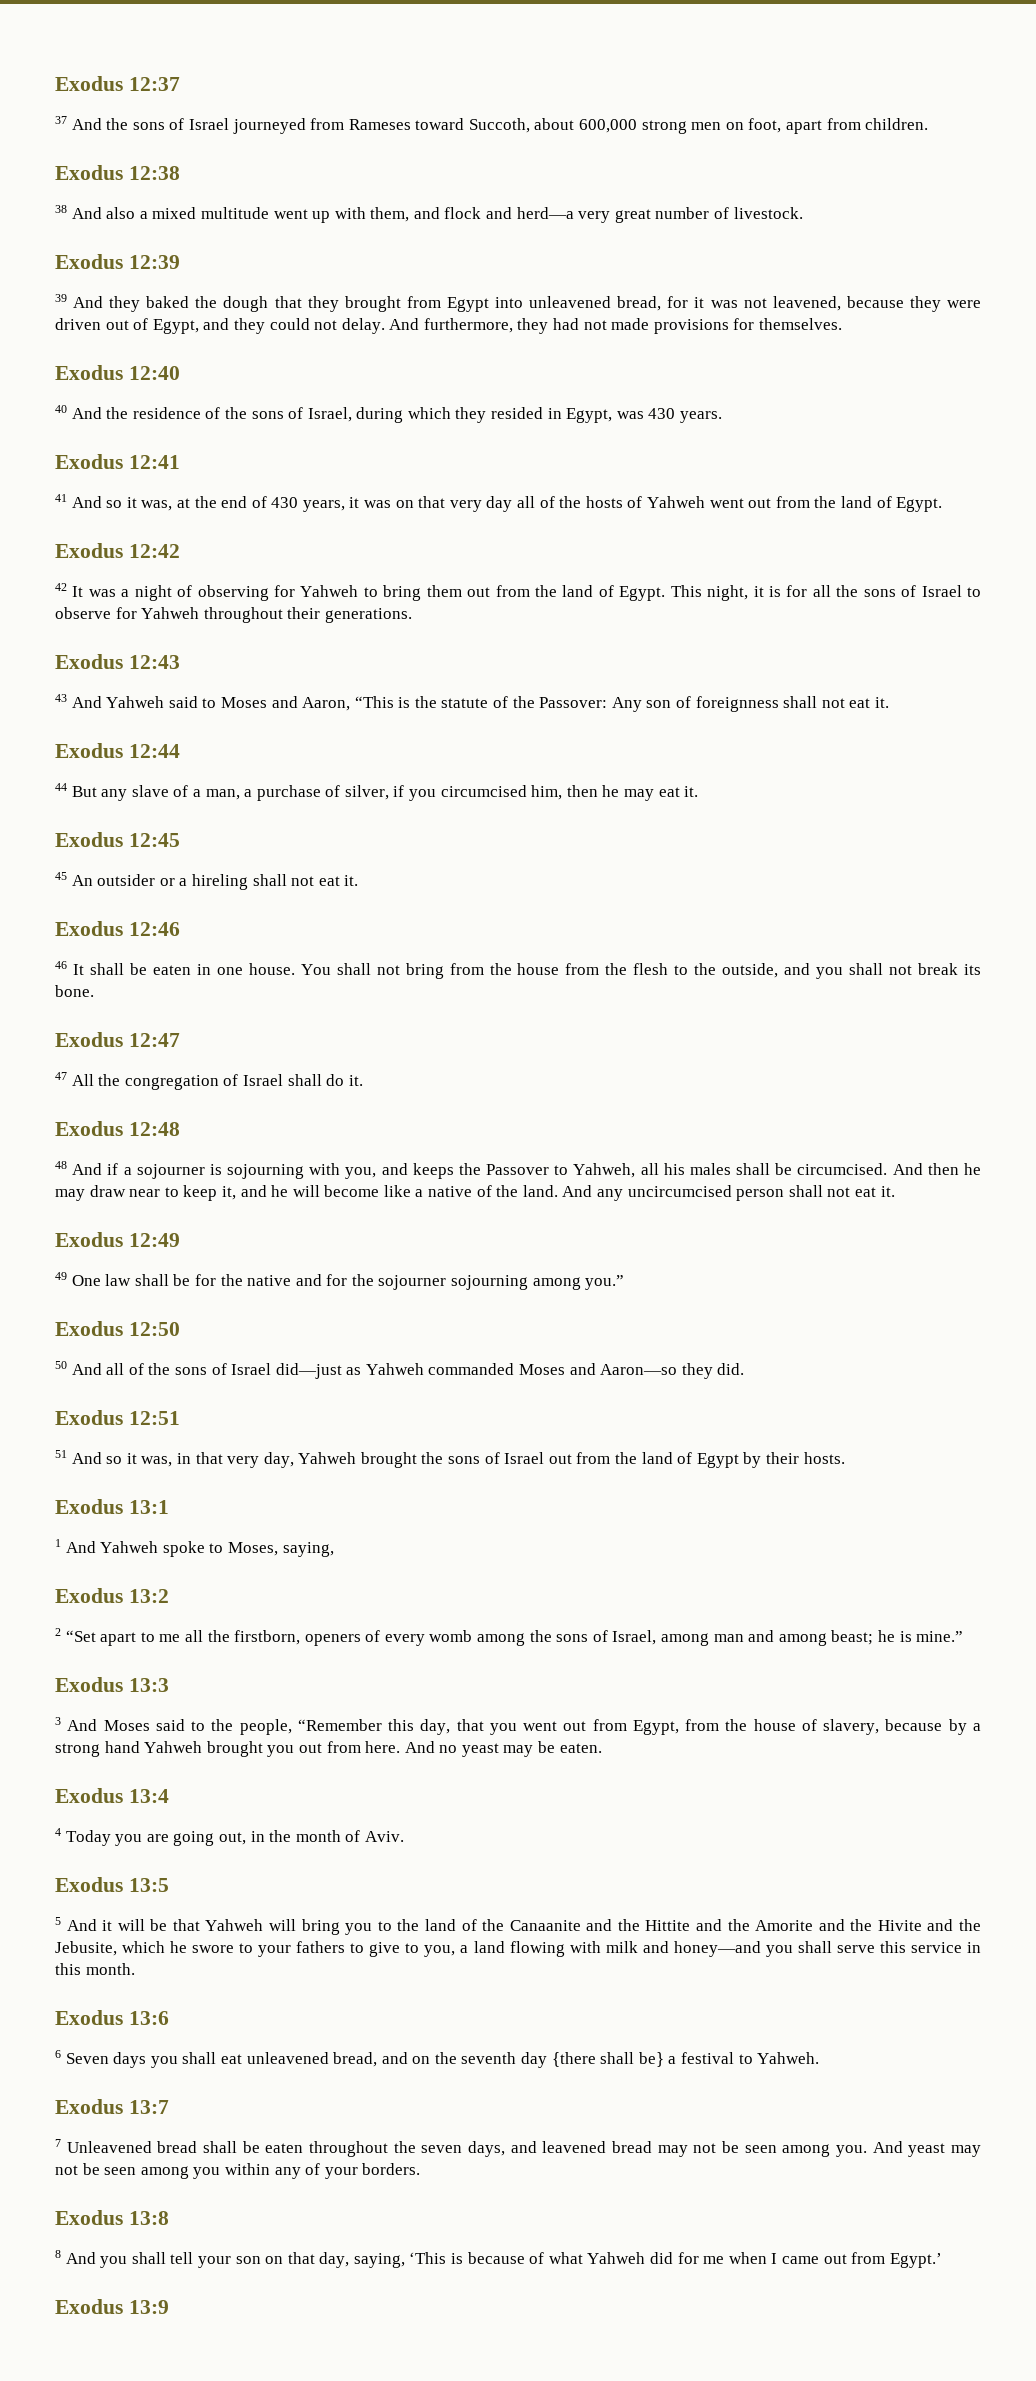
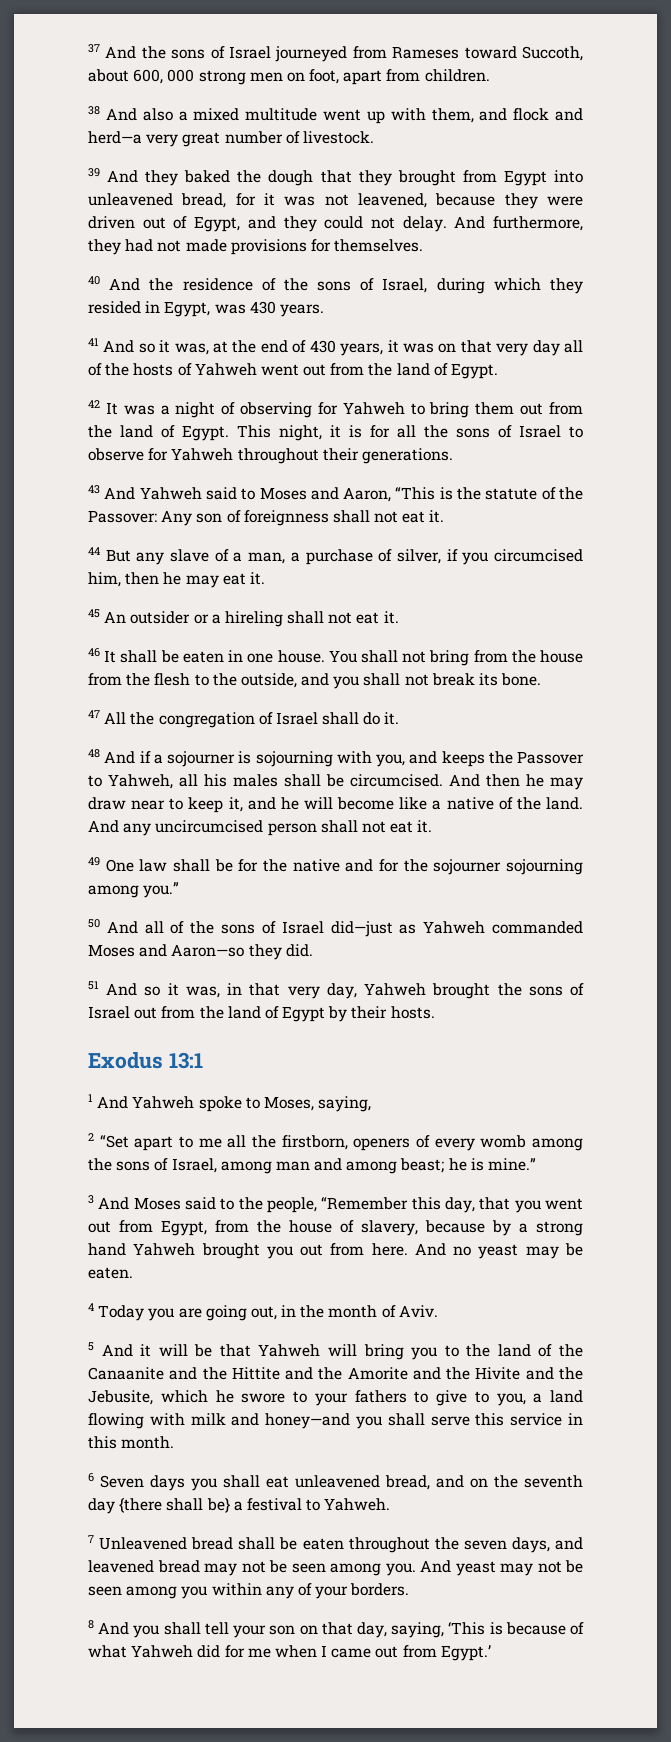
- Exodus 12:37
- 37 And the sons of Israel journeyed from Rameses toward Succoth, about 600,000 strong men on foot, apart from children.
+ 37 And the sons of Israel journeyed from Rameses toward Succoth, about 600, 000 strong men on foot, apart from children.
- Exodus 12:38
- Exodus 12:39
- Exodus 12:40
- Exodus 12:41
- Exodus 12:42
- Exodus 12:43
- Exodus 12:44
- Exodus 12:45
- Exodus 12:46
- Exodus 12:47
- Exodus 12:48
- Exodus 12:49
- Exodus 12:50
- Exodus 12:51
- Exodus 13:2
- Exodus 13:3
- Exodus 13:4
- Exodus 13:5
- Exodus 13:6
- Exodus 13:7
- Exodus 13:8
- Exodus 13:9

